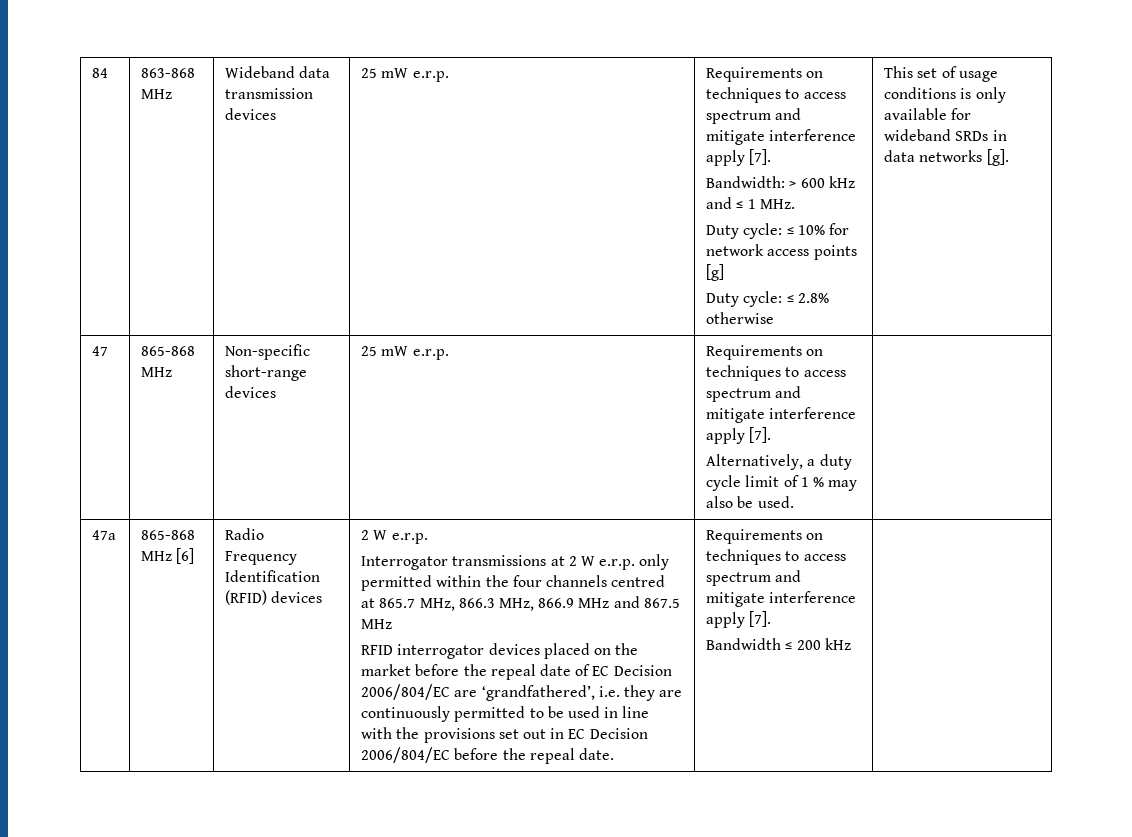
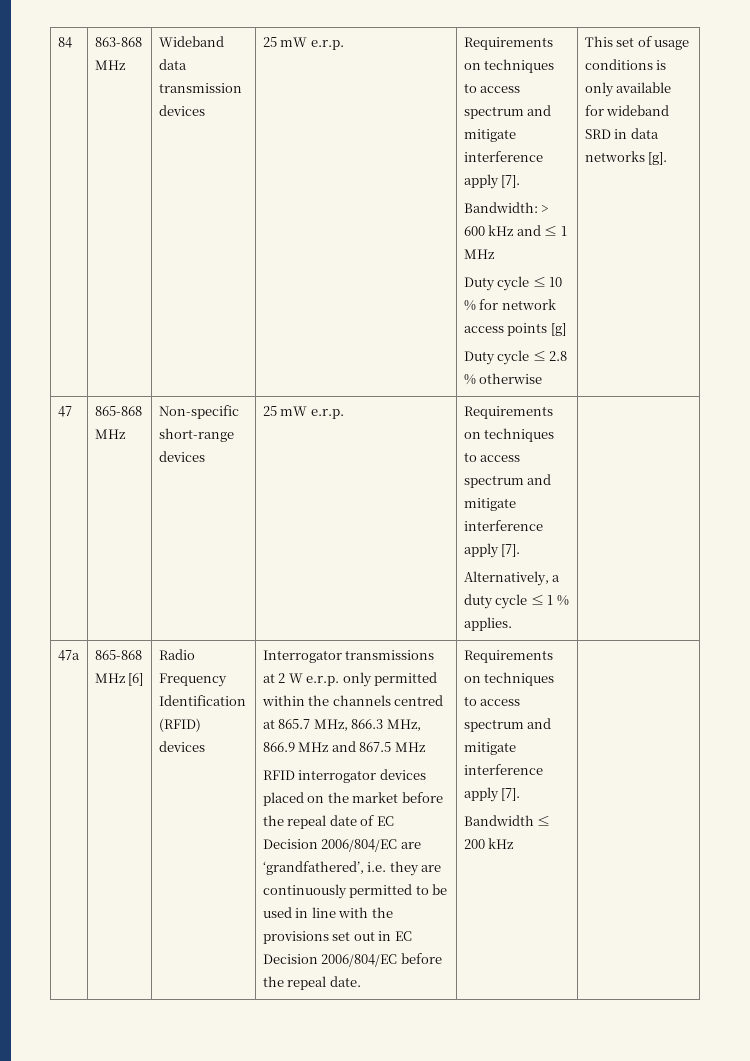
- Bandwidth: > 600 kHz and ≤ 1 MHz.
- Duty cycle: ≤ 10% for network access points [g]
+ Bandwidth: > 600 kHz and ≤ 1 MHz
+ Duty cycle ≤ 10 % for network access points [g]
- Duty cycle: ≤ 2.8% otherwise
+ Duty cycle ≤ 2.8 % otherwise
- This set of usage conditions is only available for wideband SRDs in data networks [g].
+ This set of usage conditions is only available for wideband SRD in data networks [g].
  47 | 865-868 MHz | Non-specific short-range devices | 25 mW e.r.p. | Requirements on techniques to access spectrum and mitigate interference apply [7].
- Alternatively, a duty cycle limit of 1 % may also be used. |
+ Alternatively, a duty cycle ≤ 1 % applies. |
- Radio Frequency Identification (RFID) devices | 2 W e.r.p.
+ Radio Frequency Identification (RFID) devices
- Interrogator transmissions at 2 W e.r.p. only permitted within the four channels centred at 865.7 MHz, 866.3 MHz, 866.9 MHz and 867.5 MHz
+ Interrogator transmissions at 2 W e.r.p. only permitted within the channels centred at 865.7 MHz, 866.3 MHz, 866.9 MHz and 867.5 MHz

